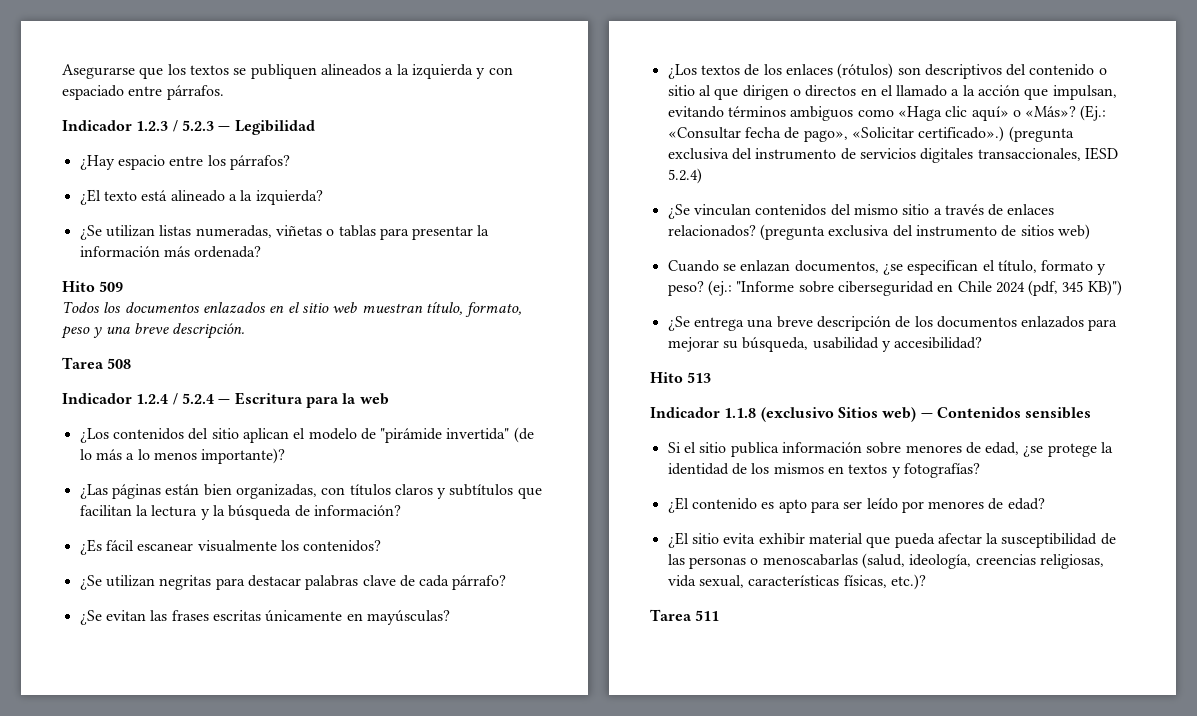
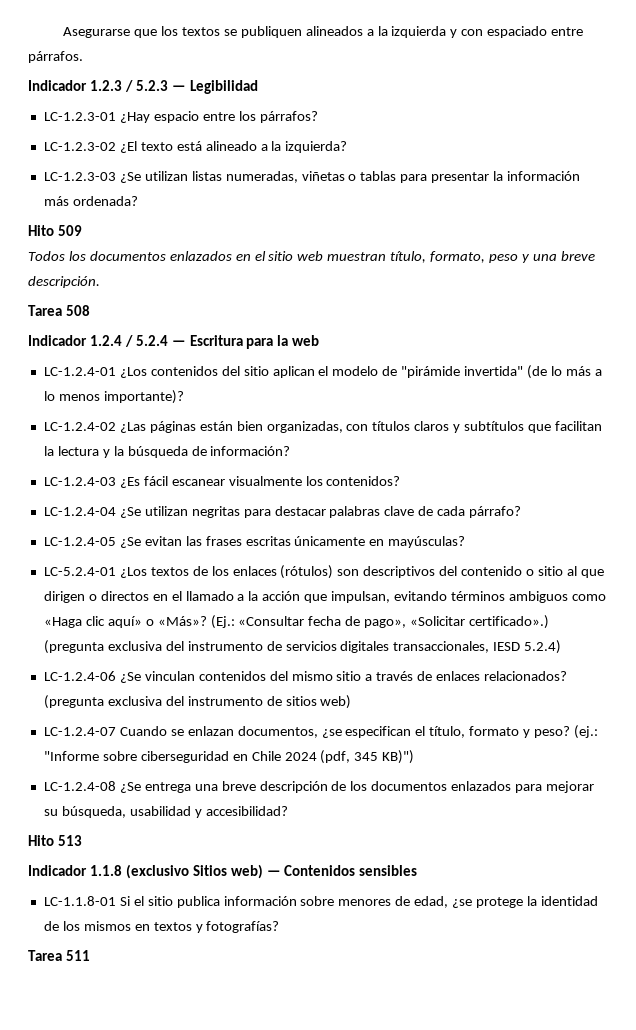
- ¿Hay espacio entre los párrafos?
+ LC-1.2.3-01 ¿Hay espacio entre los párrafos?
- ¿El texto está alineado a la izquierda?
+ LC-1.2.3-02 ¿El texto está alineado a la izquierda?
- ¿Se utilizan listas numeradas, viñetas o tablas para presentar la información más ordenada?
+ LC-1.2.3-03 ¿Se utilizan listas numeradas, viñetas o tablas para presentar la información más ordenada?
- ¿Los contenidos del sitio aplican el modelo de "pirámide invertida" (de lo más a lo menos importante)?
+ LC-1.2.4-01 ¿Los contenidos del sitio aplican el modelo de "pirámide invertida" (de lo más a lo menos importante)?
- ¿Las páginas están bien organizadas, con títulos claros y subtítulos que facilitan la lectura y la búsqueda de información?
+ LC-1.2.4-02 ¿Las páginas están bien organizadas, con títulos claros y subtítulos que facilitan la lectura y la búsqueda de información?
- ¿Es fácil escanear visualmente los contenidos?
+ LC-1.2.4-03 ¿Es fácil escanear visualmente los contenidos?
- ¿Se utilizan negritas para destacar palabras clave de cada párrafo?
+ LC-1.2.4-04 ¿Se utilizan negritas para destacar palabras clave de cada párrafo?
- ¿Se evitan las frases escritas únicamente en mayúsculas?
+ LC-1.2.4-05 ¿Se evitan las frases escritas únicamente en mayúsculas?
- ¿Los textos de los enlaces (rótulos) son descriptivos del contenido o sitio al que dirigen o directos en el llamado a la acción que impulsan, evitando términos ambiguos como «Haga clic aquí» o «Más»?
+ LC-5.2.4-01 ¿Los textos de los enlaces (rótulos) son descriptivos del contenido o sitio al que dirigen o directos en el llamado a la acción que impulsan, evitando términos ambiguos como «Haga clic aquí» o «Más»?
- ¿Se vinculan contenidos del mismo sitio a través de enlaces relacionados?
+ LC-1.2.4-06 ¿Se vinculan contenidos del mismo sitio a través de enlaces relacionados?
- Cuando se enlazan documentos, ¿se especifican el título, formato y peso?
+ LC-1.2.4-07 Cuando se enlazan documentos, ¿se especifican el título, formato y peso?
- ¿Se entrega una breve descripción de los documentos enlazados para mejorar su búsqueda, usabilidad y accesibilidad?
+ LC-1.2.4-08 ¿Se entrega una breve descripción de los documentos enlazados para mejorar su búsqueda, usabilidad y accesibilidad?
- Si el sitio publica información sobre menores de edad, ¿se protege la identidad de los mismos en textos y fotografías?
+ LC-1.1.8-01 Si el sitio publica información sobre menores de edad, ¿se protege la identidad de los mismos en textos y fotografías?
- ¿El contenido es apto para ser leído por menores de edad?
- ¿El sitio evita exhibir material que pueda afectar la susceptibilidad de las personas o menoscabarlas (salud, ideología, creencias religiosas, vida sexual, características físicas, etc.)?

